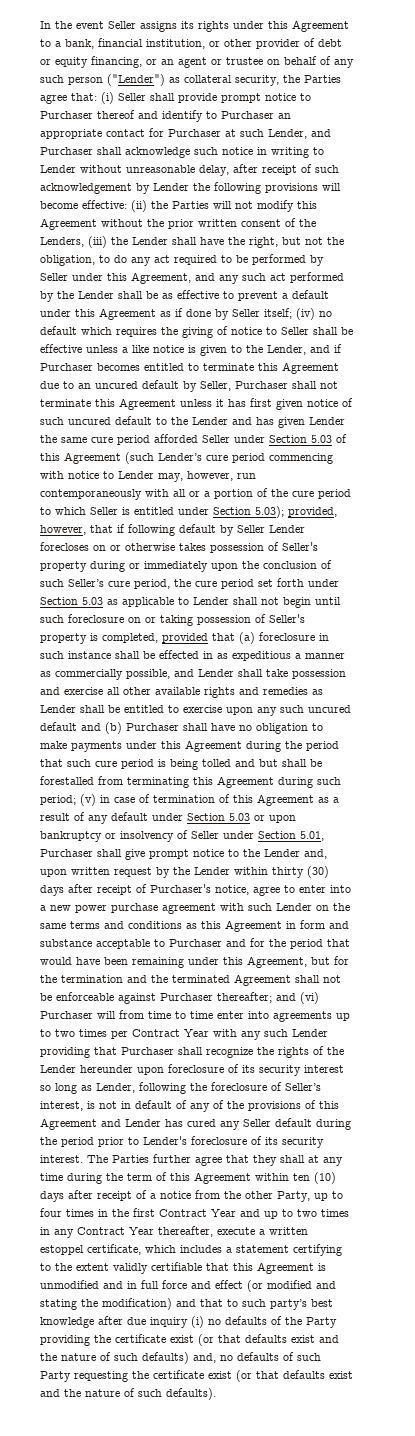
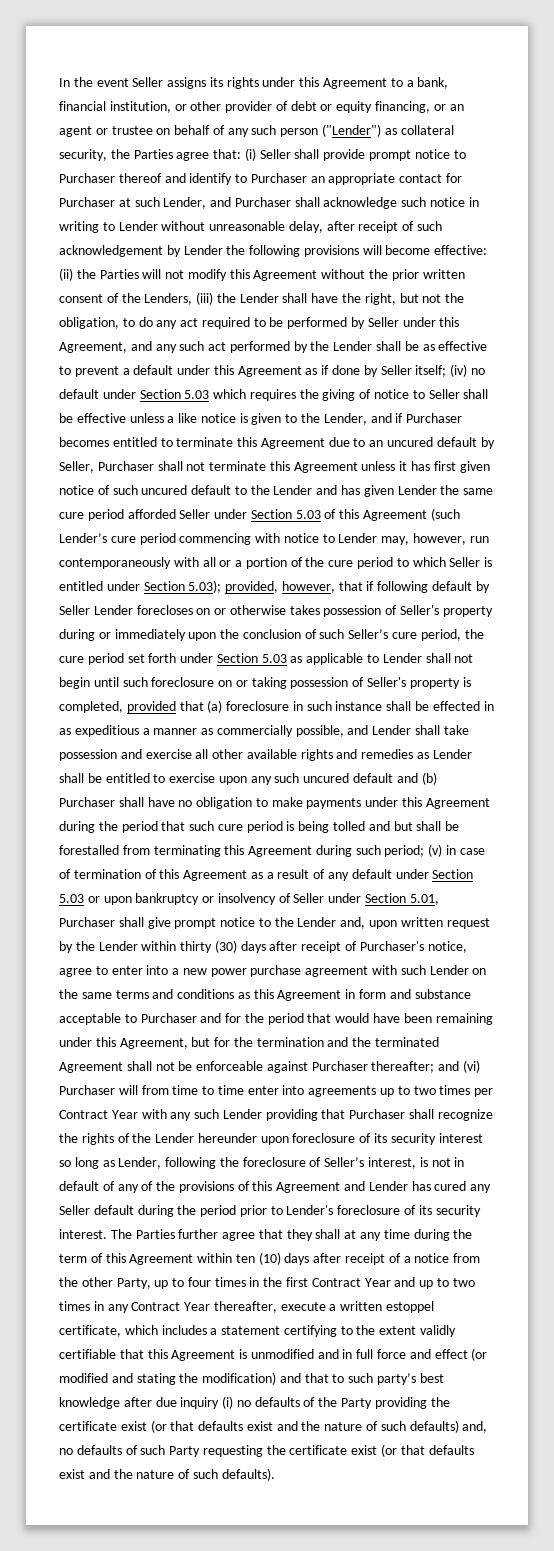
- (iv) no default which requires the giving of notice to Seller shall be effective unless a like notice is given to the Lender, and if Purchaser becomes entitled to terminate this Agreement due to an uncured default by Seller, Purchaser shall not terminate this Agreement unless it has first given notice of such uncured default to the Lender and has given Lender the same cure period afforded Seller under Section 5.03 of this Agreement (such Lender’s cure period commencing with notice to Lender may, however, run contemporaneously with all or a portion of the cure period to which Seller is entitled under Section 5.03);
+ (iv) no default under Section 5.03 which requires the giving of notice to Seller shall be effective unless a like notice is given to the Lender, and if Purchaser becomes entitled to terminate this Agreement due to an uncured default by Seller, Purchaser shall not terminate this Agreement unless it has first given notice of such uncured default to the Lender and has given Lender the same cure period afforded Seller under Section 5.03 of this Agreement (such Lender’s cure period commencing with notice to Lender may, however, run contemporaneously with all or a portion of the cure period to which Seller is entitled under Section 5.03);

